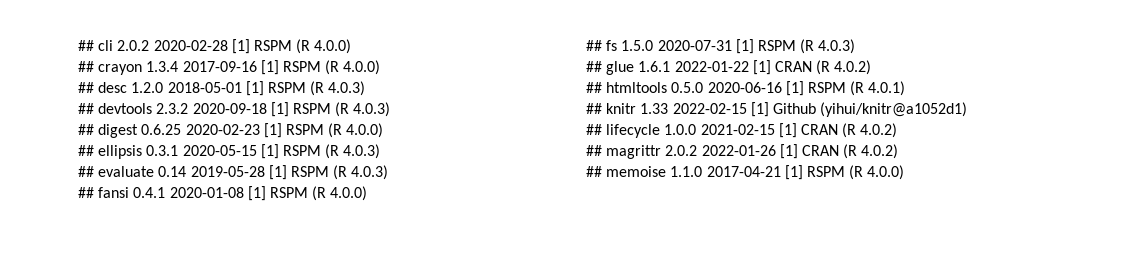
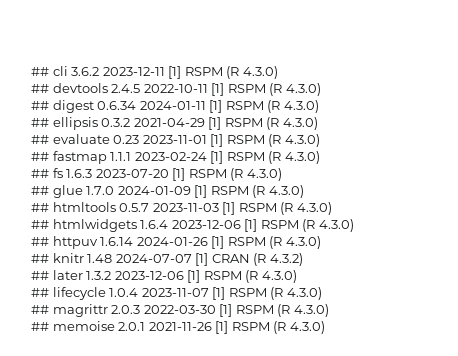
- ## cli 2.0.2 2020-02-28 [1] RSPM (R 4.0.0)
- ## crayon 1.3.4 2017-09-16 [1] RSPM (R 4.0.0)
- ## desc 1.2.0 2018-05-01 [1] RSPM (R 4.0.3)
- ## devtools 2.3.2 2020-09-18 [1] RSPM (R 4.0.3)
- ## digest 0.6.25 2020-02-23 [1] RSPM (R 4.0.0)
- ## ellipsis 0.3.1 2020-05-15 [1] RSPM (R 4.0.3)
- ## evaluate 0.14 2019-05-28 [1] RSPM (R 4.0.3)
- ## fansi 0.4.1 2020-01-08 [1] RSPM (R 4.0.0)
- ## fs 1.5.0 2020-07-31 [1] RSPM (R 4.0.3)
- ## glue 1.6.1 2022-01-22 [1] CRAN (R 4.0.2)
- ## htmltools 0.5.0 2020-06-16 [1] RSPM (R 4.0.1)
- ## knitr 1.33 2022-02-15 [1] Github (yihui/knitr@a1052d1)
- ## lifecycle 1.0.0 2021-02-15 [1] CRAN (R 4.0.2)
- ## magrittr 2.0.2 2022-01-26 [1] CRAN (R 4.0.2)
+ ## cli 3.6.2 2023-12-11 [1] RSPM (R 4.3.0)
+ ## devtools 2.4.5 2022-10-11 [1] RSPM (R 4.3.0)
+ ## digest 0.6.34 2024-01-11 [1] RSPM (R 4.3.0)
+ ## ellipsis 0.3.2 2021-04-29 [1] RSPM (R 4.3.0)
+ ## evaluate 0.23 2023-11-01 [1] RSPM (R 4.3.0)
+ ## fastmap 1.1.1 2023-02-24 [1] RSPM (R 4.3.0)
+ ## fs 1.6.3 2023-07-20 [1] RSPM (R 4.3.0)
+ ## glue 1.7.0 2024-01-09 [1] RSPM (R 4.3.0)
+ ## htmltools 0.5.7 2023-11-03 [1] RSPM (R 4.3.0)
+ ## htmlwidgets 1.6.4 2023-12-06 [1] RSPM (R 4.3.0)
+ ## httpuv 1.6.14 2024-01-26 [1] RSPM (R 4.3.0)
+ ## knitr 1.48 2024-07-07 [1] CRAN (R 4.3.2)
+ ## later 1.3.2 2023-12-06 [1] RSPM (R 4.3.0)
+ ## lifecycle 1.0.4 2023-11-07 [1] RSPM (R 4.3.0)
+ ## magrittr 2.0.3 2022-03-30 [1] RSPM (R 4.3.0)
- ## memoise 1.1.0 2017-04-21 [1] RSPM (R 4.0.0)
+ ## memoise 2.0.1 2021-11-26 [1] RSPM (R 4.3.0)

